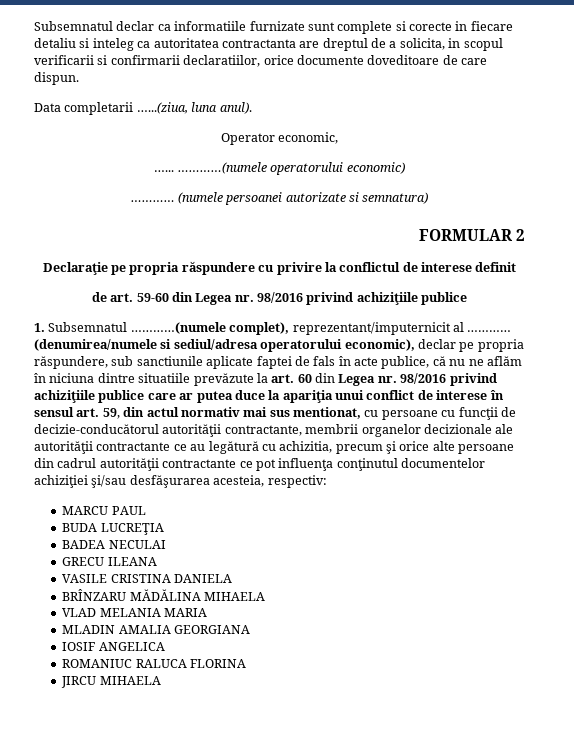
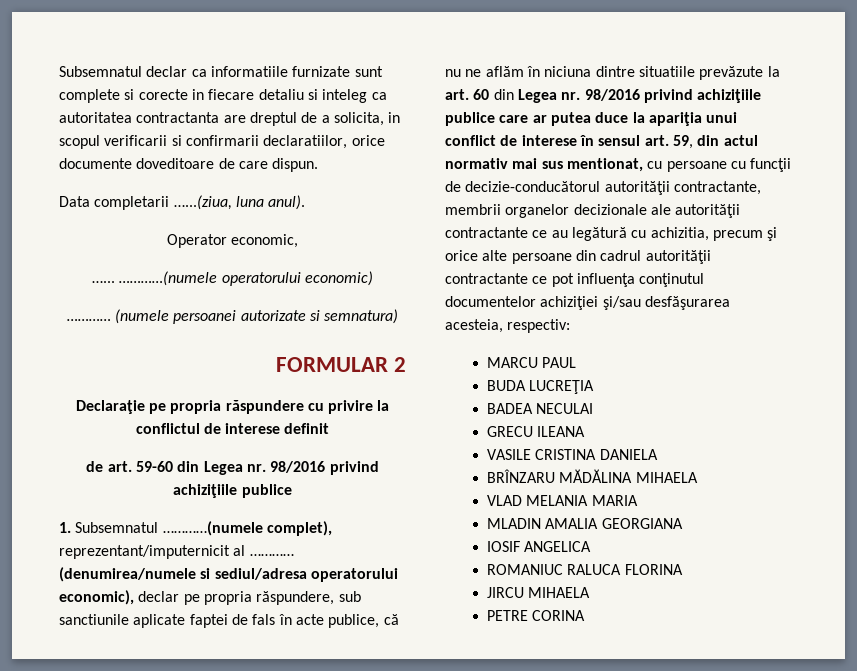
+ PETRE CORINA

